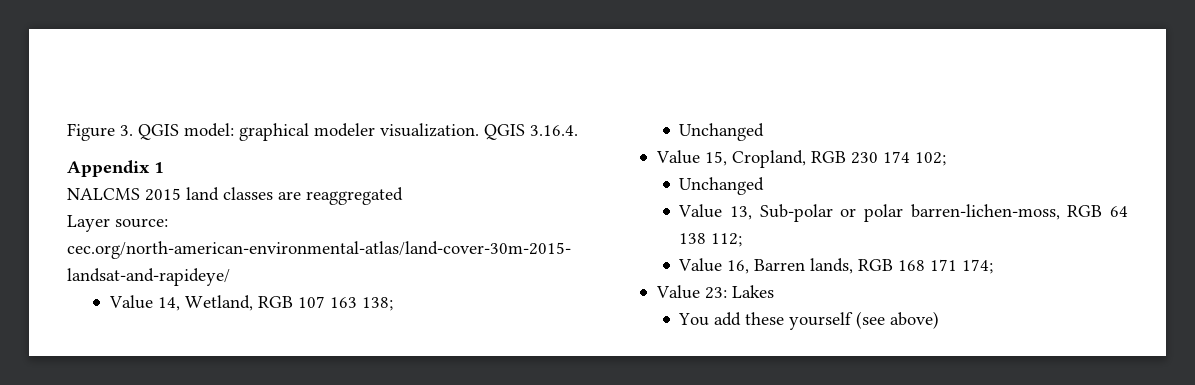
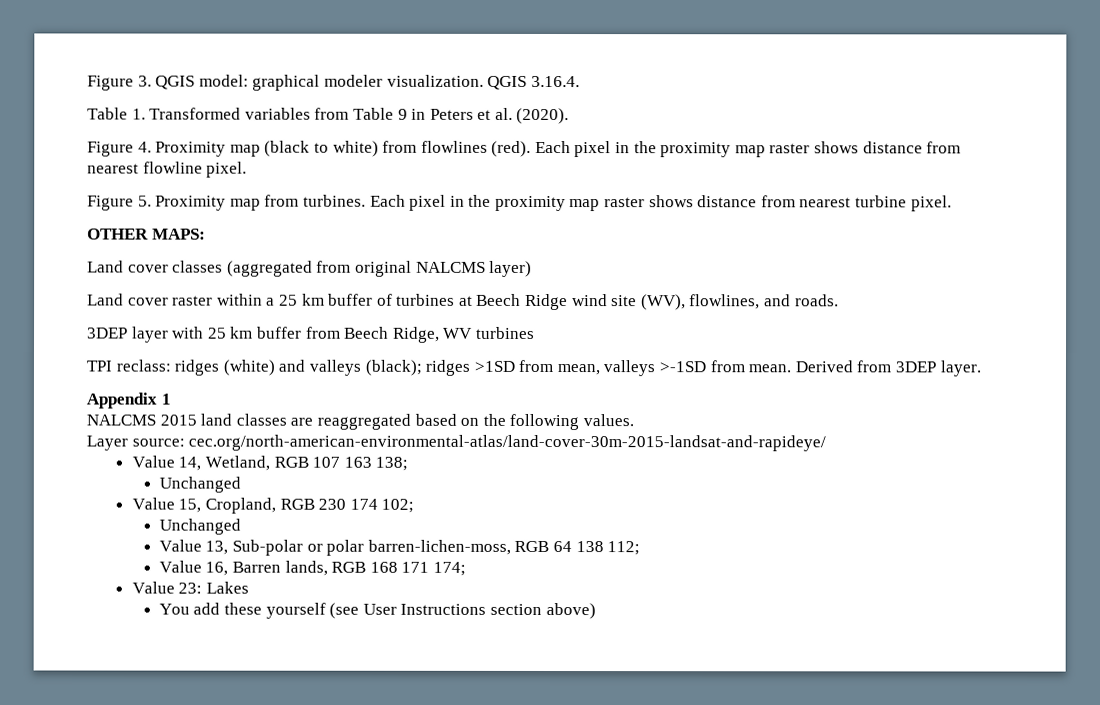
+ Table 1. Transformed variables from Table 9 in Peters et al. (2020).
+ Figure 4. Proximity map (black to white) from flowlines (red). Each pixel in the proximity map raster shows distance from nearest flowline pixel.
+ Figure 5. Proximity map from turbines. Each pixel in the proximity map raster shows distance from nearest turbine pixel.
+ OTHER MAPS:
+ Land cover classes (aggregated from original NALCMS layer)
+ Land cover raster within a 25 km buffer of turbines at Beech Ridge wind site (WV), flowlines, and roads.
+ 3DEP layer with 25 km buffer from Beech Ridge, WV turbines
+ TPI reclass: ridges (white) and valleys (black); ridges >1SD from mean, valleys >-1SD from mean. Derived from 3DEP layer.
- NALCMS 2015 land classes are reaggregated
+ NALCMS 2015 land classes are reaggregated based on the following values.
- You add these yourself (see above)
+ You add these yourself (see User Instructions section above)

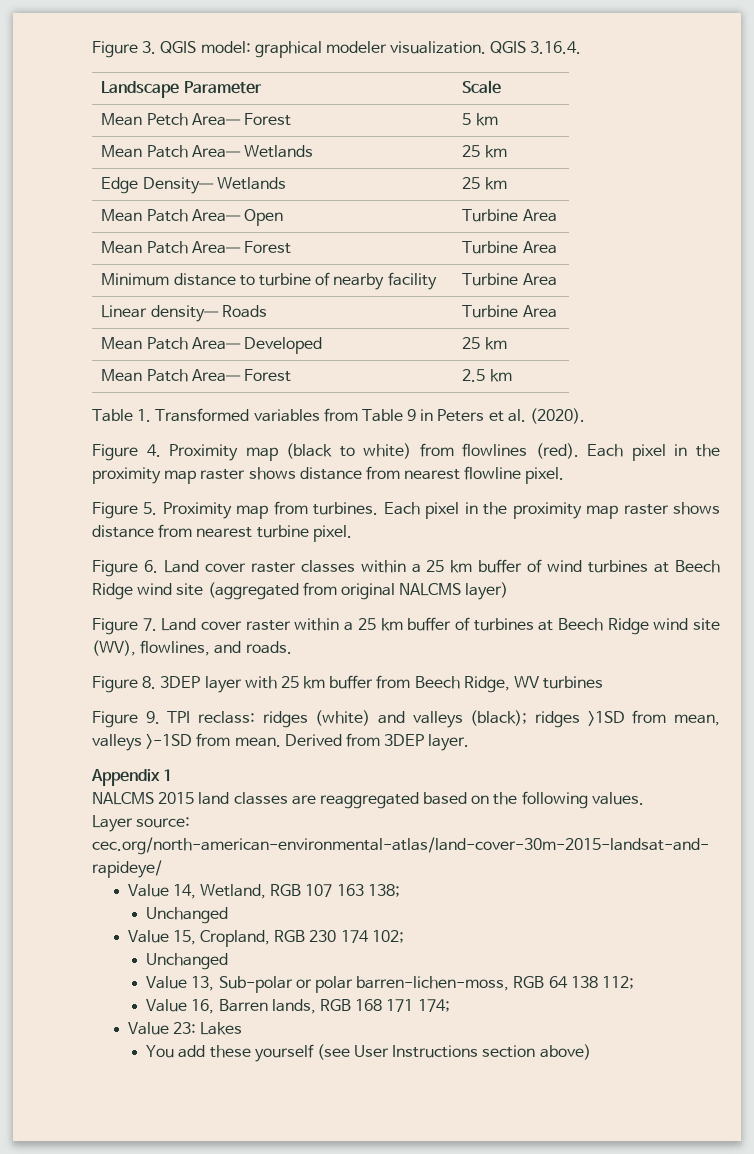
+ Landscape Parameter | Scale
+ Mean Petch Area— Forest | 5 km
+ Mean Patch Area— Wetlands | 25 km
+ Edge Density— Wetlands | 25 km
+ Mean Patch Area— Open | Turbine Area
+ Mean Patch Area— Forest | Turbine Area
+ Minimum distance to turbine of nearby facility | Turbine Area
+ Linear density— Roads | Turbine Area
+ Mean Patch Area— Developed | 25 km
+ Mean Patch Area— Forest | 2.5 km
- OTHER MAPS:
- Land cover classes (aggregated from original NALCMS layer)
+ Figure 6. Land cover raster classes within a 25 km buffer of wind turbines at Beech Ridge wind site (aggregated from original NALCMS layer)
- Land cover raster within a 25 km buffer of turbines at Beech Ridge wind site (WV), flowlines, and roads.
+ Figure 7. Land cover raster within a 25 km buffer of turbines at Beech Ridge wind site (WV), flowlines, and roads.
- 3DEP layer with 25 km buffer from Beech Ridge, WV turbines
+ Figure 8. 3DEP layer with 25 km buffer from Beech Ridge, WV turbines
- TPI reclass: ridges (white) and valleys (black); ridges >1SD from mean, valleys >-1SD from mean.
+ Figure 9. TPI reclass: ridges (white) and valleys (black); ridges >1SD from mean, valleys >-1SD from mean.

